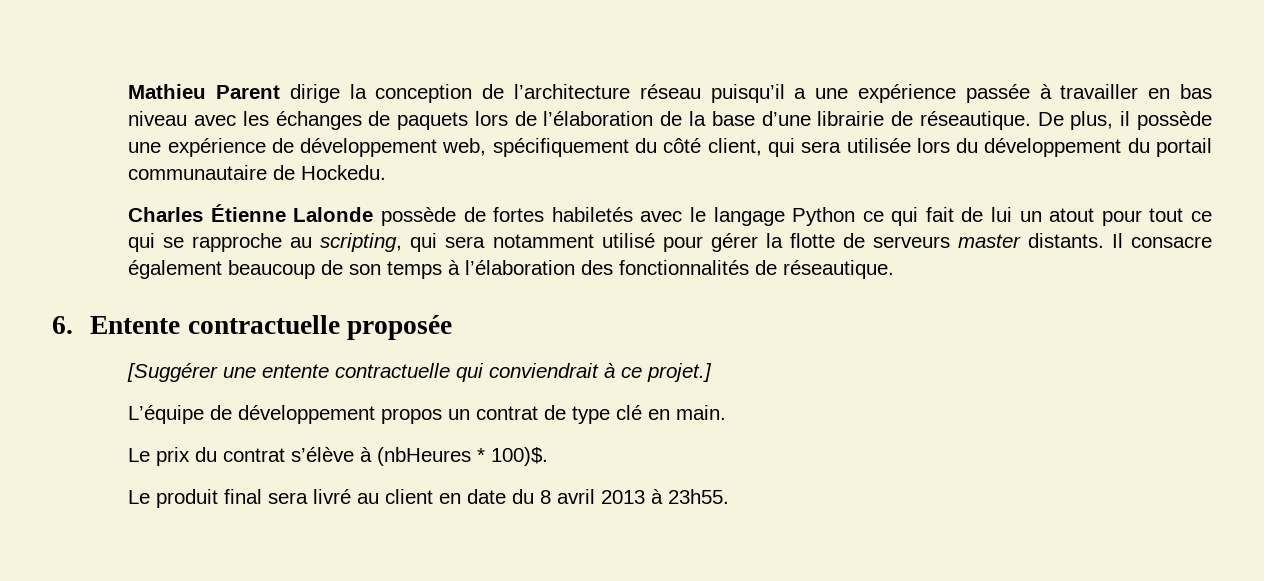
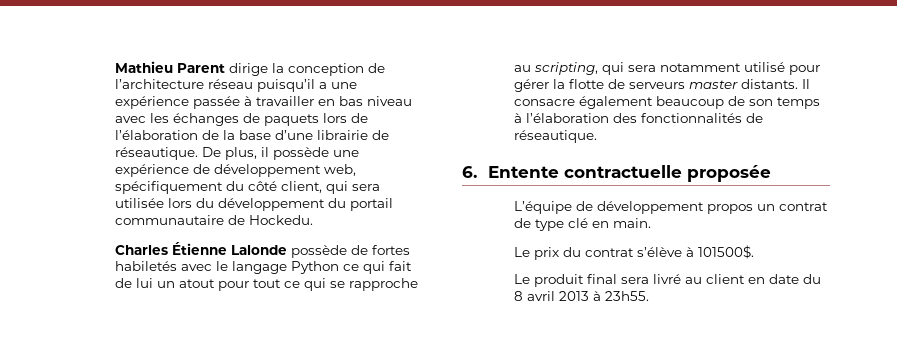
- [Suggérer une entente contractuelle qui conviendrait à ce projet.]
- Le prix du contrat s’élève à (nbHeures * 100)$.
+ Le prix du contrat s’élève à 101500$.

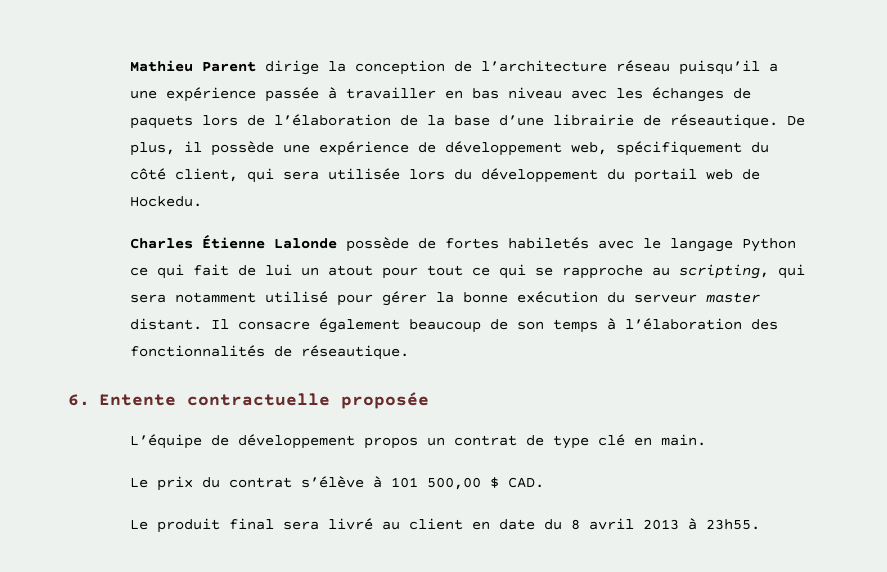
- De plus, il possède une expérience de développement web, spécifiquement du côté client, qui sera utilisée lors du développement du portail communautaire de Hockedu.
+ De plus, il possède une expérience de développement web, spécifiquement du côté client, qui sera utilisée lors du développement du portail web de Hockedu.
- Charles Étienne Lalonde possède de fortes habiletés avec le langage Python ce qui fait de lui un atout pour tout ce qui se rapproche au scripting, qui sera notamment utilisé pour gérer la flotte de serveurs master distants.
+ Charles Étienne Lalonde possède de fortes habiletés avec le langage Python ce qui fait de lui un atout pour tout ce qui se rapproche au scripting, qui sera notamment utilisé pour gérer la bonne exécution du serveur master distant.
- Le prix du contrat s’élève à 101500$.
+ Le prix du contrat s’élève à 101 500,00 $ CAD.

